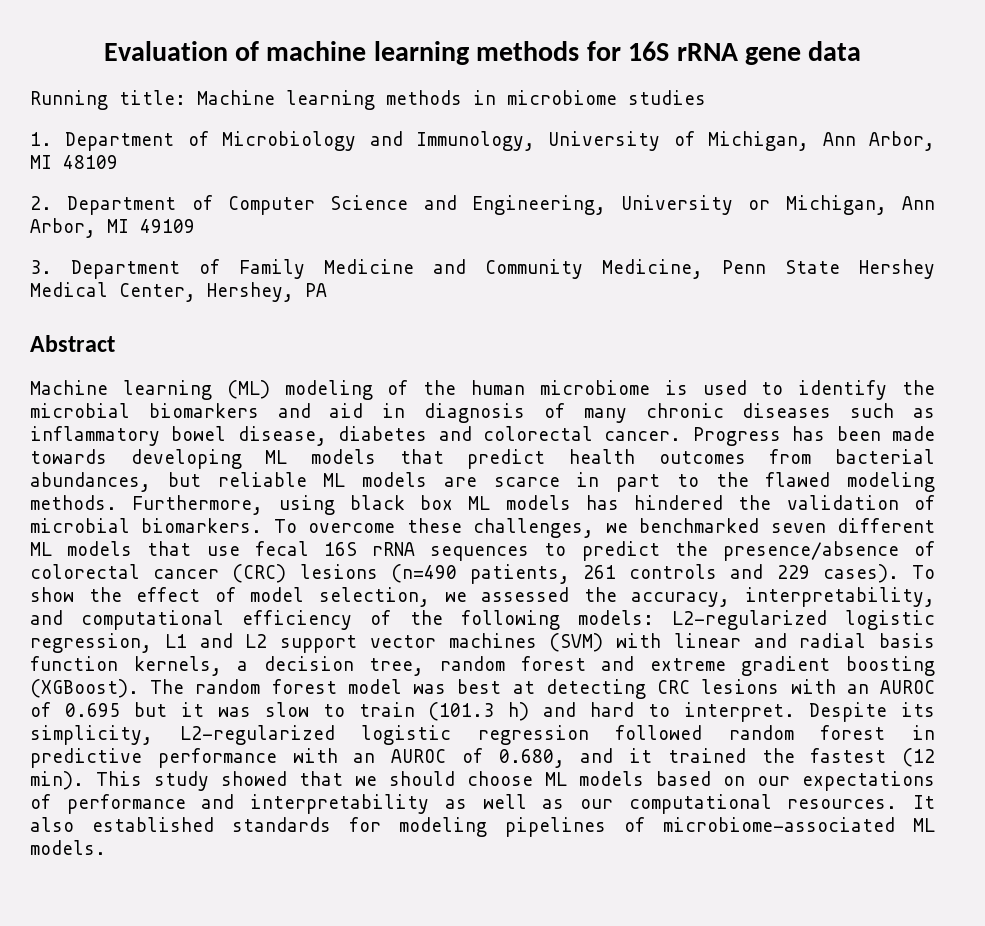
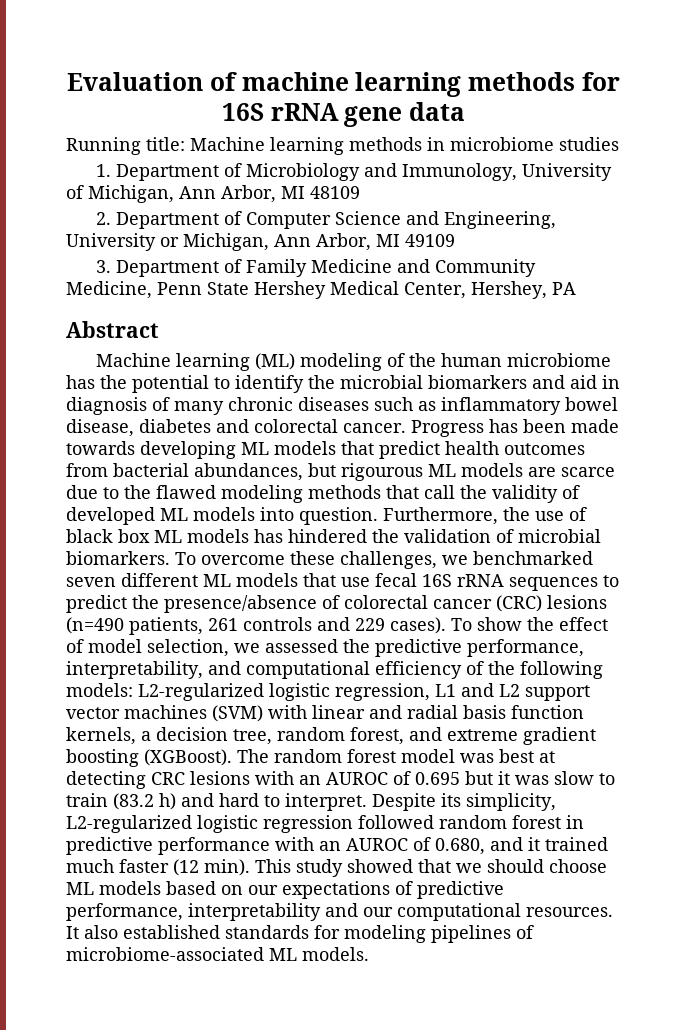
- Machine learning (ML) modeling of the human microbiome is used to identify the microbial biomarkers and aid in diagnosis of many chronic diseases such as inflammatory bowel disease, diabetes and colorectal cancer.
+ Machine learning (ML) modeling of the human microbiome has the potential to identify the microbial biomarkers and aid in diagnosis of many chronic diseases such as inflammatory bowel disease, diabetes and colorectal cancer.
- Progress has been made towards developing ML models that predict health outcomes from bacterial abundances, but reliable ML models are scarce in part to the flawed modeling methods. Furthermore, using black box ML models has hindered the validation of microbial biomarkers.
+ Progress has been made towards developing ML models that predict health outcomes from bacterial abundances, but rigourous ML models are scarce due to the flawed modeling methods that call the validity of developed ML models into question. Furthermore, the use of black box ML models has hindered the validation of microbial biomarkers.
- To show the effect of model selection, we assessed the accuracy, interpretability, and computational efficiency of the following models: L2-regularized logistic regression, L1 and L2 support vector machines (SVM) with linear and radial basis function kernels, a decision tree, random forest and extreme gradient boosting (XGBoost).
+ To show the effect of model selection, we assessed the predictive performance, interpretability, and computational efficiency of the following models: L2-regularized logistic regression, L1 and L2 support vector machines (SVM) with linear and radial basis function kernels, a decision tree, random forest, and extreme gradient boosting (XGBoost).
- The random forest model was best at detecting CRC lesions with an AUROC of 0.695 but it was slow to train (101.3 h) and hard to interpret.
+ The random forest model was best at detecting CRC lesions with an AUROC of 0.695 but it was slow to train (83.2 h) and hard to interpret.
- Despite its simplicity, L2-regularized logistic regression followed random forest in predictive performance with an AUROC of 0.680, and it trained the fastest (12 min).
+ Despite its simplicity, L2-regularized logistic regression followed random forest in predictive performance with an AUROC of 0.680, and it trained much faster (12 min).
- This study showed that we should choose ML models based on our expectations of performance and interpretability as well as our computational resources.
+ This study showed that we should choose ML models based on our expectations of predictive performance, interpretability and our computational resources.

